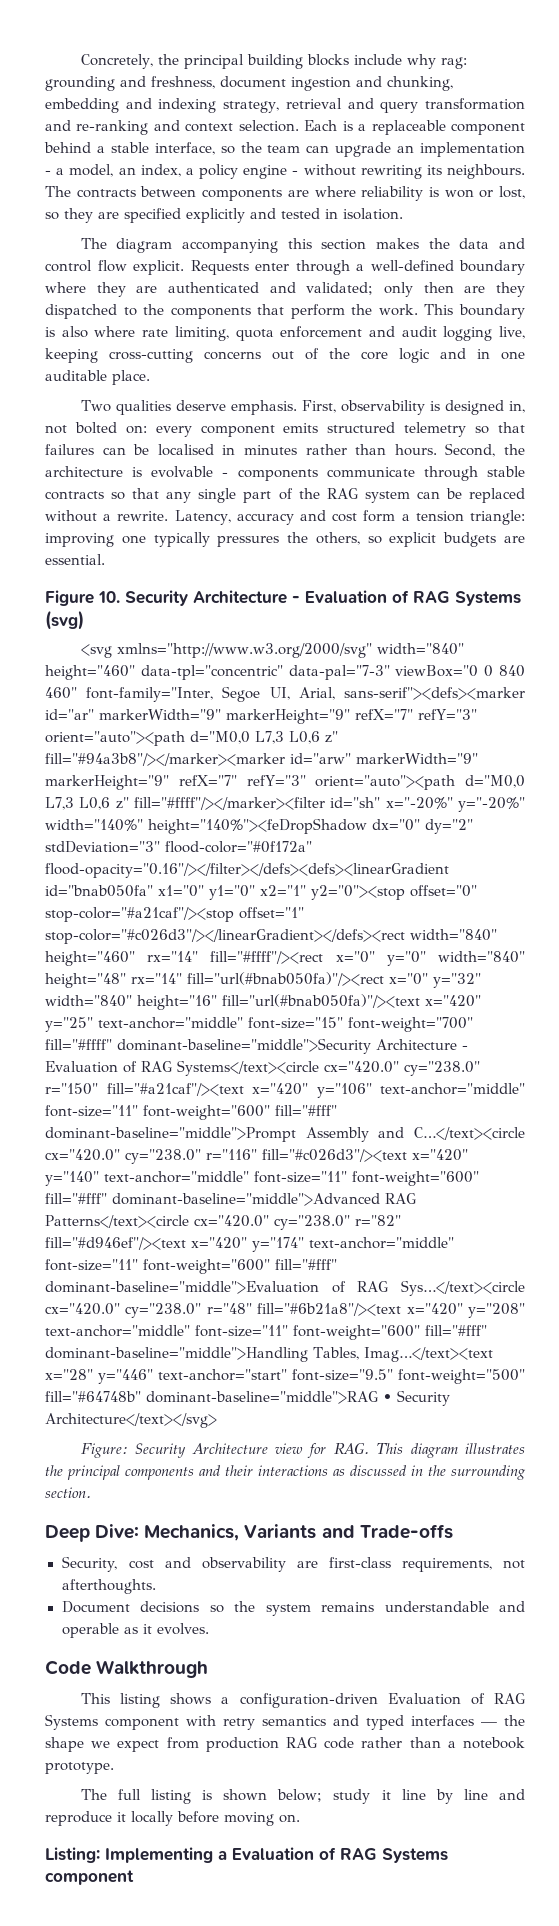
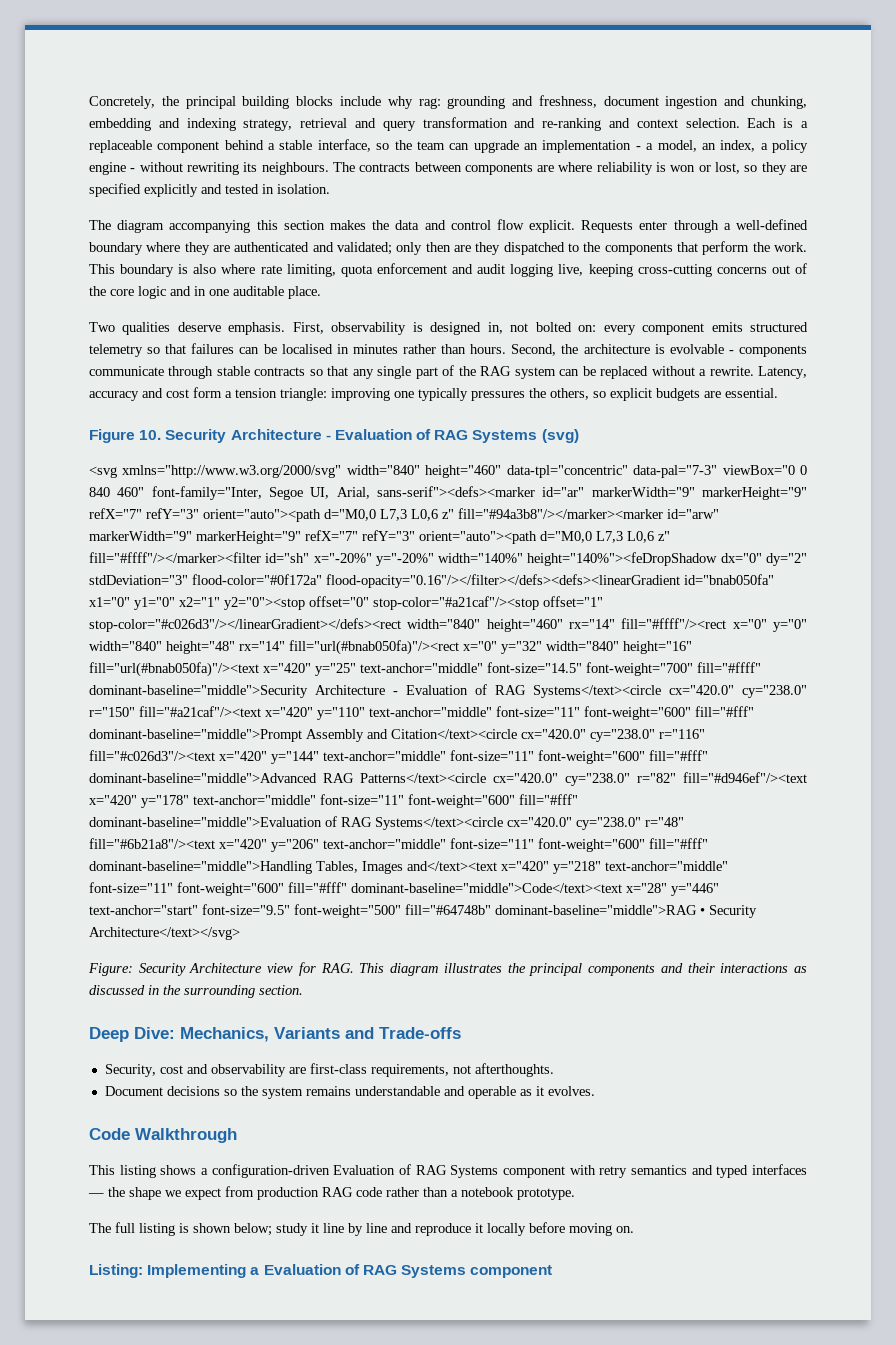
- <svg xmlns="http://www.w3.org/2000/svg" width="840" height="460" data-tpl="concentric" data-pal="7-3" viewBox="0 0 840 460" font-family="Inter, Segoe UI, Arial, sans-serif"><defs><marker id="ar" markerWidth="9" markerHeight="9" refX="7" refY="3" orient="auto"><path d="M0,0 L7,3 L0,6 z" fill="#94a3b8"/></marker><marker id="arw" markerWidth="9" markerHeight="9" refX="7" refY="3" orient="auto"><path d="M0,0 L7,3 L0,6 z" fill="#ffff"/></marker><filter id="sh" x="-20%" y="-20%" width="140%" height="140%"><feDropShadow dx="0" dy="2" stdDeviation="3" flood-color="#0f172a" flood-opacity="0.16"/></filter></defs><defs><linearGradient id="bnab050fa" x1="0" y1="0" x2="1" y2="0"><stop offset="0" stop-color="#a21caf"/><stop offset="1" stop-color="#c026d3"/></linearGradient></defs><rect width="840" height="460" rx="14" fill="#ffff"/><rect x="0" y="0" width="840" height="48" rx="14" fill="url(#bnab050fa)"/><rect x="0" y="32" width="840" height="16" fill="url(#bnab050fa)"/><text x="420" y="25" text-anchor="middle" font-size="15" font-weight="700" fill="#ffff" dominant-baseline="middle">Security Architecture - Evaluation of RAG Systems</text><circle cx="420.0" cy="238.0" r="150" fill="#a21caf"/><text x="420" y="106" text-anchor="middle" font-size="11" font-weight="600" fill="#fff" dominant-baseline="middle">Prompt Assembly and C…</text><circle cx="420.0" cy="238.0" r="116" fill="#c026d3"/><text x="420" y="140" text-anchor="middle" font-size="11" font-weight="600" fill="#fff" dominant-baseline="middle">Advanced RAG Patterns</text><circle cx="420.0" cy="238.0" r="82" fill="#d946ef"/><text x="420" y="174" text-anchor="middle" font-size="11" font-weight="600" fill="#fff" dominant-baseline="middle">Evaluation of RAG Sys…</text><circle cx="420.0" cy="238.0" r="48" fill="#6b21a8"/><text x="420" y="208" text-anchor="middle" font-size="11" font-weight="600" fill="#fff" dominant-baseline="middle">Handling Tables, Imag…</text><text x="28" y="446" text-anchor="start" font-size="9.5" font-weight="500" fill="#64748b" dominant-baseline="middle">RAG • Security Architecture</text></svg>
+ <svg xmlns="http://www.w3.org/2000/svg" width="840" height="460" data-tpl="concentric" data-pal="7-3" viewBox="0 0 840 460" font-family="Inter, Segoe UI, Arial, sans-serif"><defs><marker id="ar" markerWidth="9" markerHeight="9" refX="7" refY="3" orient="auto"><path d="M0,0 L7,3 L0,6 z" fill="#94a3b8"/></marker><marker id="arw" markerWidth="9" markerHeight="9" refX="7" refY="3" orient="auto"><path d="M0,0 L7,3 L0,6 z" fill="#ffff"/></marker><filter id="sh" x="-20%" y="-20%" width="140%" height="140%"><feDropShadow dx="0" dy="2" stdDeviation="3" flood-color="#0f172a" flood-opacity="0.16"/></filter></defs><defs><linearGradient id="bnab050fa" x1="0" y1="0" x2="1" y2="0"><stop offset="0" stop-color="#a21caf"/><stop offset="1" stop-color="#c026d3"/></linearGradient></defs><rect width="840" height="460" rx="14" fill="#ffff"/><rect x="0" y="0" width="840" height="48" rx="14" fill="url(#bnab050fa)"/><rect x="0" y="32" width="840" height="16" fill="url(#bnab050fa)"/><text x="420" y="25" text-anchor="middle" font-size="14.5" font-weight="700" fill="#ffff" dominant-baseline="middle">Security Architecture - Evaluation of RAG Systems</text><circle cx="420.0" cy="238.0" r="150" fill="#a21caf"/><text x="420" y="110" text-anchor="middle" font-size="11" font-weight="600" fill="#fff" dominant-baseline="middle">Prompt Assembly and Citation</text><circle cx="420.0" cy="238.0" r="116" fill="#c026d3"/><text x="420" y="144" text-anchor="middle" font-size="11" font-weight="600" fill="#fff" dominant-baseline="middle">Advanced RAG Patterns</text><circle cx="420.0" cy="238.0" r="82" fill="#d946ef"/><text x="420" y="178" text-anchor="middle" font-size="11" font-weight="600" fill="#fff" dominant-baseline="middle">Evaluation of RAG Systems</text><circle cx="420.0" cy="238.0" r="48" fill="#6b21a8"/><text x="420" y="206" text-anchor="middle" font-size="11" font-weight="600" fill="#fff" dominant-baseline="middle">Handling Tables, Images and</text><text x="420" y="218" text-anchor="middle" font-size="11" font-weight="600" fill="#fff" dominant-baseline="middle">Code</text><text x="28" y="446" text-anchor="start" font-size="9.5" font-weight="500" fill="#64748b" dominant-baseline="middle">RAG • Security Architecture</text></svg>

